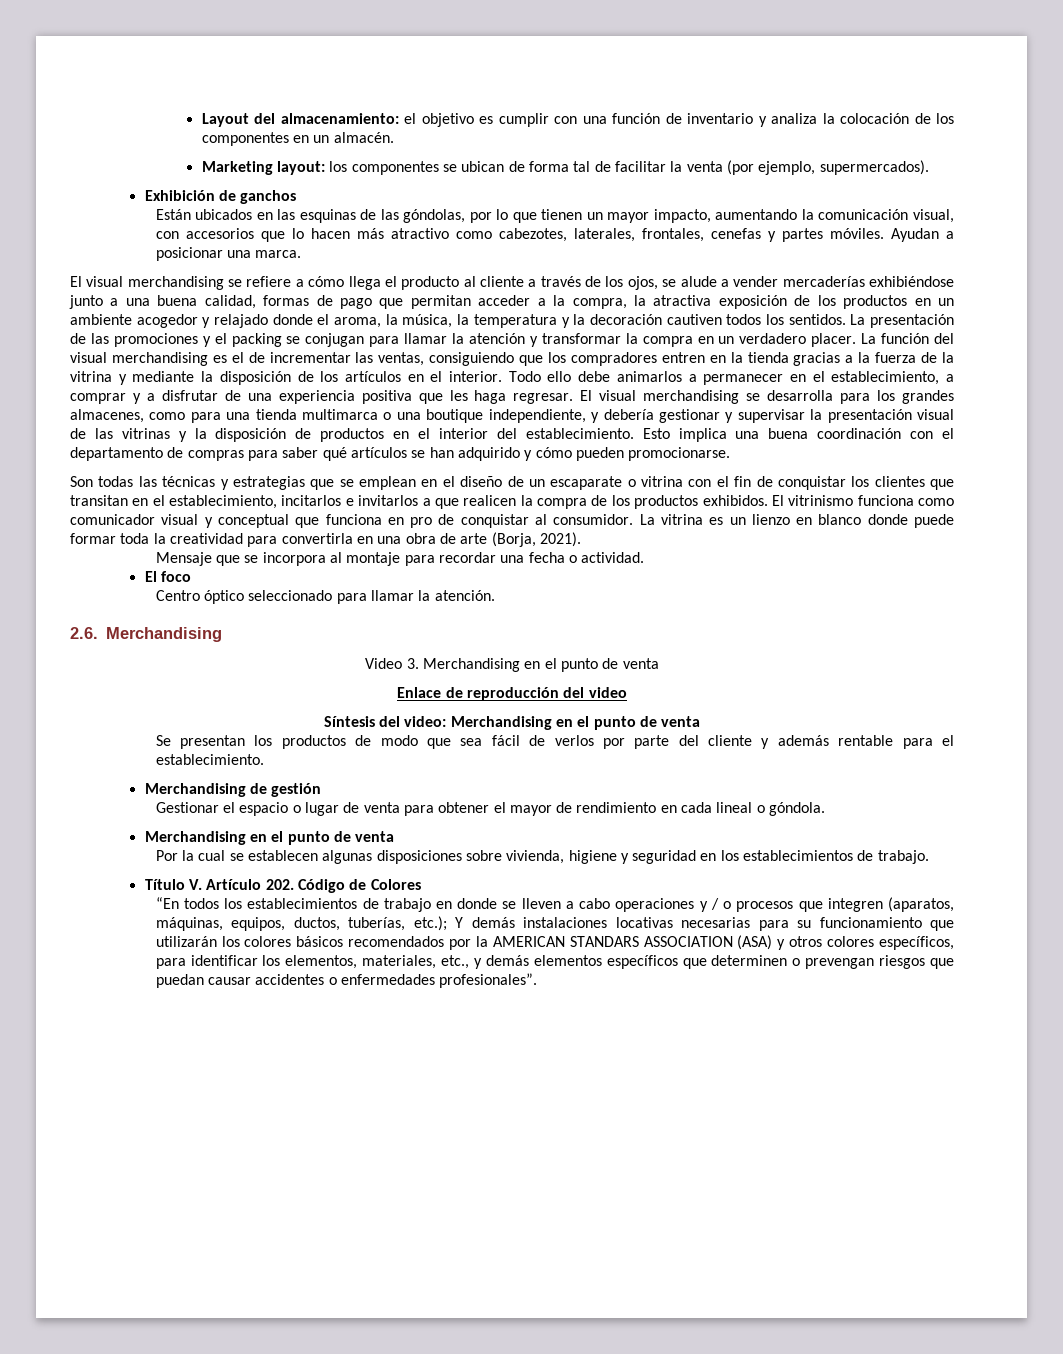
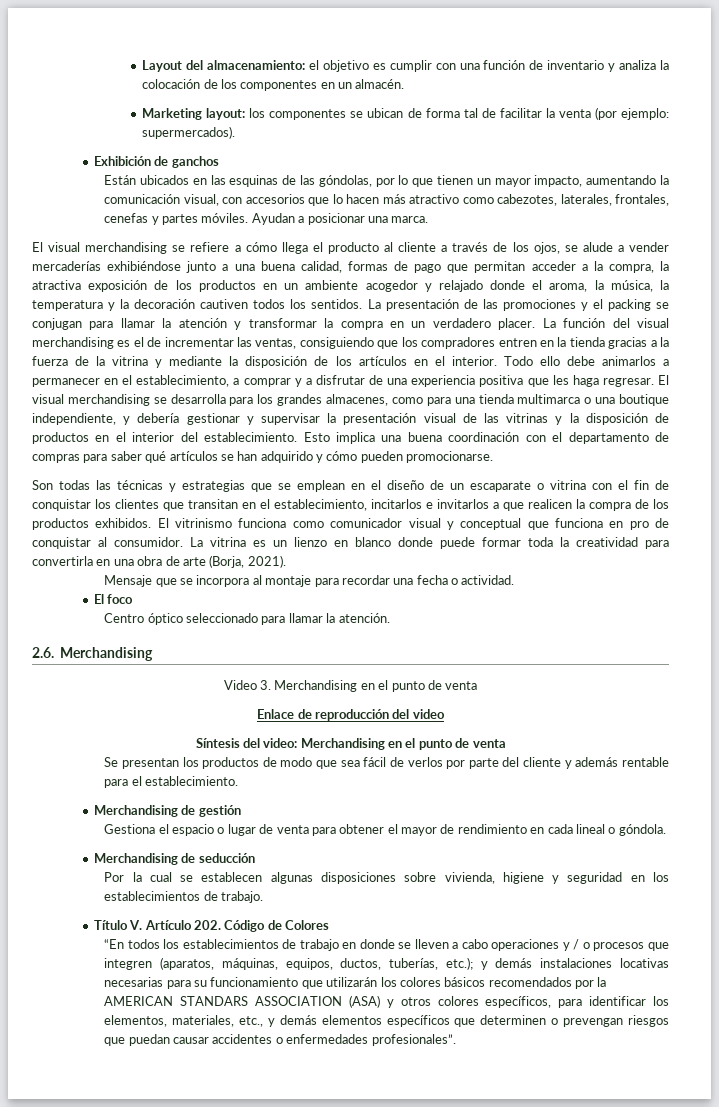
- Marketing layout: los componentes se ubican de forma tal de facilitar la venta (por ejemplo, supermercados).
+ Marketing layout: los componentes se ubican de forma tal de facilitar la venta (por ejemplo: supermercados).
- Gestionar el espacio o lugar de venta para obtener el mayor de rendimiento en cada lineal o góndola.
- Merchandising en el punto de venta
+ Gestiona el espacio o lugar de venta para obtener el mayor de rendimiento en cada lineal o góndola.
+ Merchandising de seducción
- Y demás instalaciones locativas necesarias para su funcionamiento que utilizarán los colores básicos recomendados por la AMERICAN STANDARS ASSOCIATION (ASA) y otros colores específicos, para identificar los elementos, materiales, etc., y demás elementos específicos que determinen o prevengan riesgos que puedan causar accidentes o enfermedades profesionales”.
+ y demás instalaciones locativas necesarias para su funcionamiento que utilizarán los colores básicos recomendados por la AMERICAN STANDARS ASSOCIATION (ASA) y otros colores específicos, para identificar los elementos, materiales, etc., y demás elementos específicos que determinen o prevengan riesgos que puedan causar accidentes o enfermedades profesionales”.

